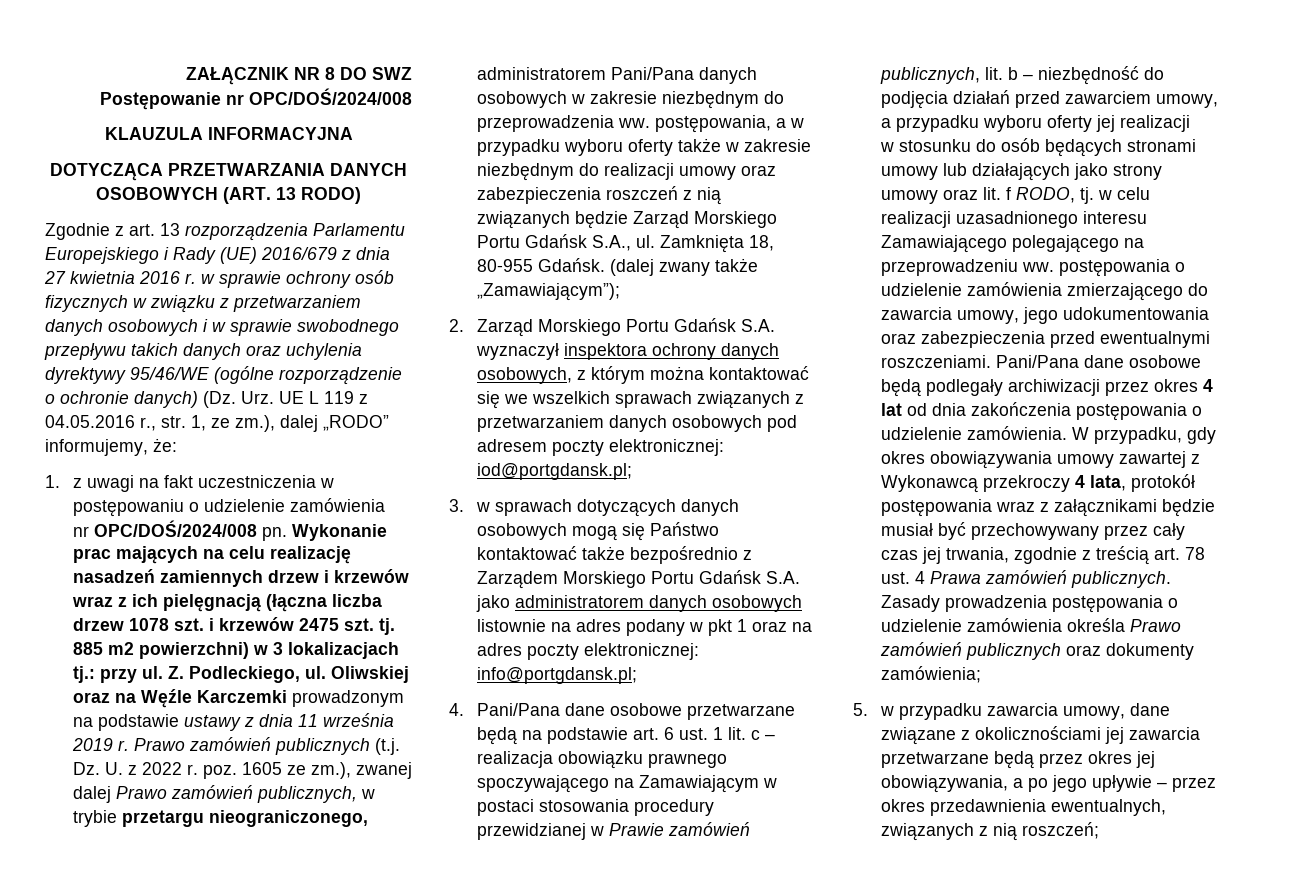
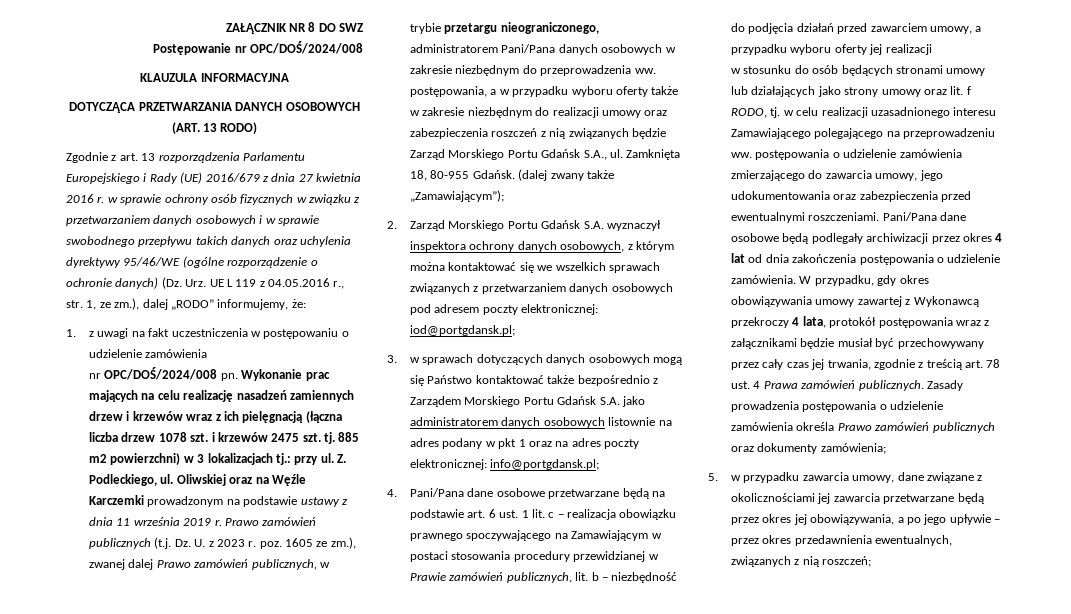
- Prawo zamówień publicznych (t.j. Dz. U. z 2022 r. poz. 1605 ze zm.), zwanej dalej Prawo zamówień publicznych, w trybie przetargu nieograniczonego, administratorem Pani/Pana danych osobowych w zakresie niezbędnym do przeprowadzenia ww. postępowania, a w przypadku wyboru oferty także w zakresie niezbędnym do realizacji umowy oraz zabezpieczenia roszczeń z nią związanych będzie Zarząd Morskiego Portu Gdańsk S.A., ul.
+ Prawo zamówień publicznych (t.j. Dz. U. z 2023 r. poz. 1605 ze zm.), zwanej dalej Prawo zamówień publicznych, w trybie przetargu nieograniczonego, administratorem Pani/Pana danych osobowych w zakresie niezbędnym do przeprowadzenia ww. postępowania, a w przypadku wyboru oferty także w zakresie niezbędnym do realizacji umowy oraz zabezpieczenia roszczeń z nią związanych będzie Zarząd Morskiego Portu Gdańsk S.A., ul.

